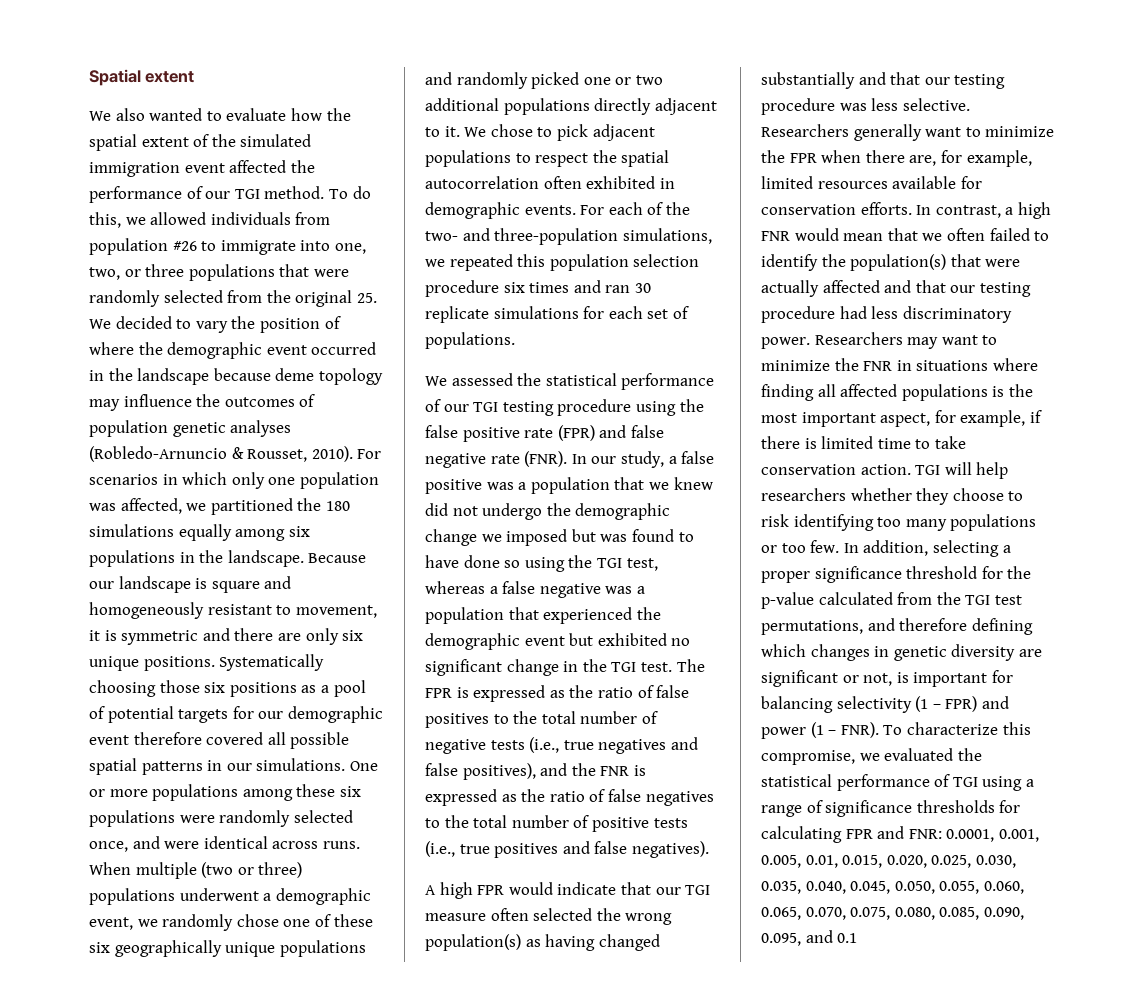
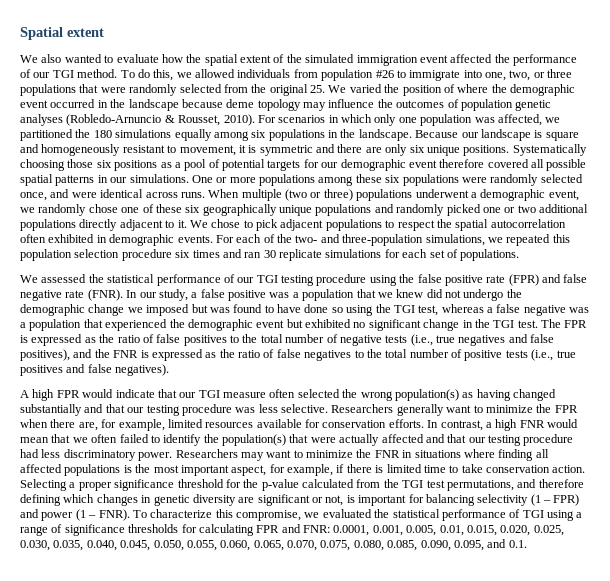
- To do this, we allowed individuals from population #26 to immigrate into one, two, or three populations that were randomly selected from the original 25. We decided to vary the position of where the demographic event occurred in the landscape because deme topology may influence the outcomes of population genetic analyses (Robledo-Arnuncio & Rousset, 2010).
+ To do this, we allowed individuals from population #26 to immigrate into one, two, or three populations that were randomly selected from the original 25. We varied the position of where the demographic event occurred in the landscape because deme topology may influence the outcomes of population genetic analyses (Robledo-Arnuncio & Rousset, 2010).
- TGI will help researchers whether they choose to risk identifying too many populations or too few. In addition, selecting a proper significance threshold for the p-value calculated from the TGI test permutations, and therefore defining which changes in genetic diversity are significant or not, is important for balancing selectivity (1 – FPR) and power (1 – FNR).
+ Selecting a proper significance threshold for the p-value calculated from the TGI test permutations, and therefore defining which changes in genetic diversity are significant or not, is important for balancing selectivity (1 – FPR) and power (1 – FNR).
- To characterize this compromise, we evaluated the statistical performance of TGI using a range of significance thresholds for calculating FPR and FNR: 0.0001, 0.001, 0.005, 0.01, 0.015, 0.020, 0.025, 0.030, 0.035, 0.040, 0.045, 0.050, 0.055, 0.060, 0.065, 0.070, 0.075, 0.080, 0.085, 0.090, 0.095, and 0.1
+ To characterize this compromise, we evaluated the statistical performance of TGI using a range of significance thresholds for calculating FPR and FNR: 0.0001, 0.001, 0.005, 0.01, 0.015, 0.020, 0.025, 0.030, 0.035, 0.040, 0.045, 0.050, 0.055, 0.060, 0.065, 0.070, 0.075, 0.080, 0.085, 0.090, 0.095, and 0.1.

